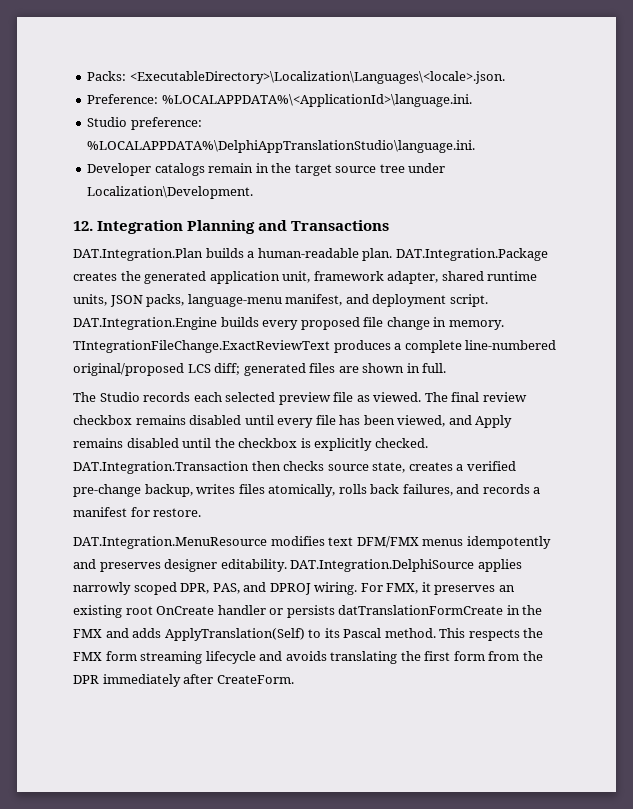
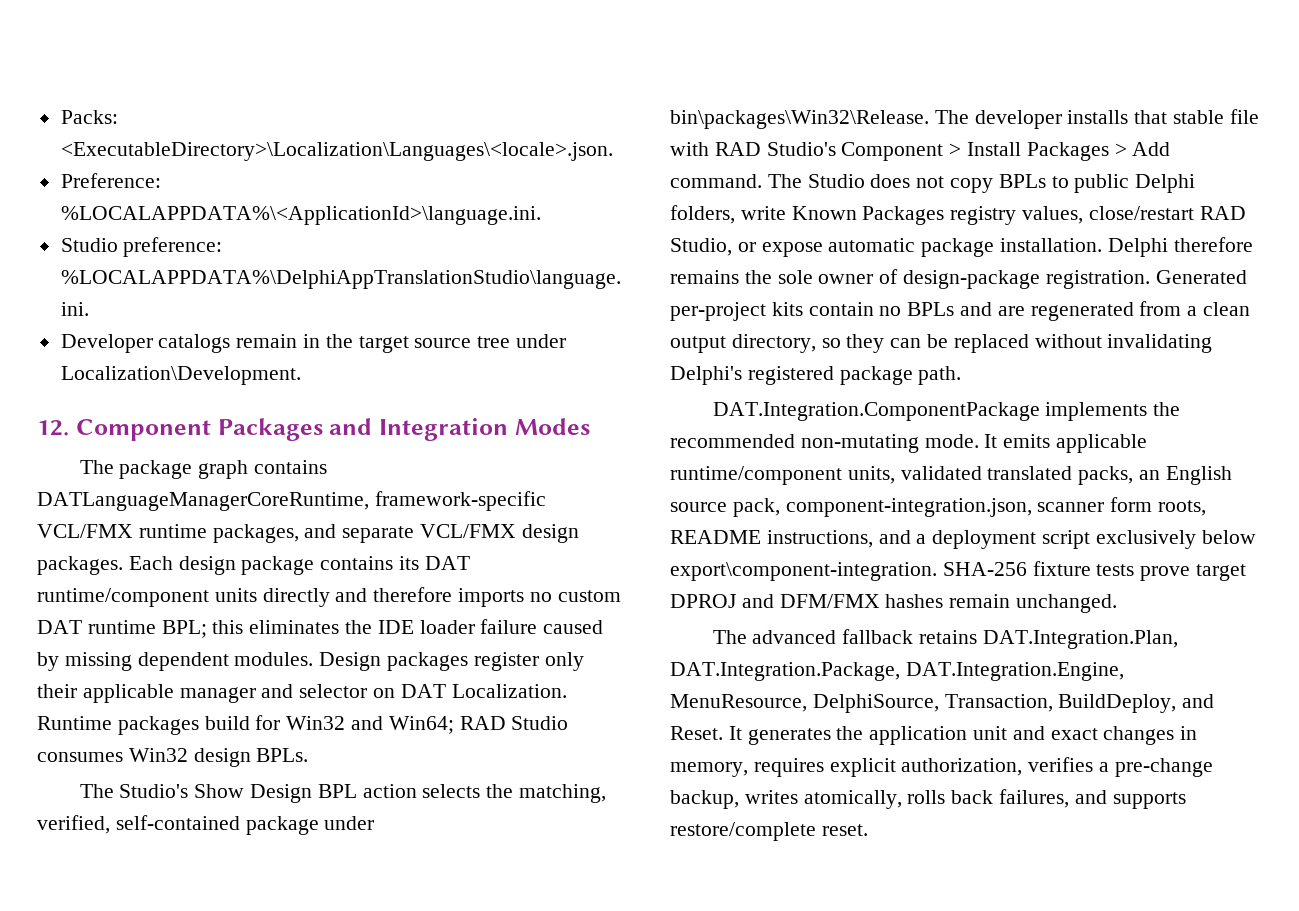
- 12. Integration Planning and Transactions
- DAT.Integration.Plan builds a human-readable plan. DAT.Integration.Package creates the generated application unit, framework adapter, shared runtime units, JSON packs, language-menu manifest, and deployment script. DAT.Integration.Engine builds every proposed file change in memory. TIntegrationFileChange.ExactReviewText produces a complete line-numbered original/proposed LCS diff; generated files are shown in full.
- The Studio records each selected preview file as viewed. The final review checkbox remains disabled until every file has been viewed, and Apply remains disabled until the checkbox is explicitly checked. DAT.Integration.Transaction then checks source state, creates a verified pre-change backup, writes files atomically, rolls back failures, and records a manifest for restore.
- DAT.Integration.MenuResource modifies text DFM/FMX menus idempotently and preserves designer editability. DAT.Integration.DelphiSource applies narrowly scoped DPR, PAS, and DPROJ wiring. For FMX, it preserves an existing root OnCreate handler or persists datTranslationFormCreate in the FMX and adds ApplyTranslation(Self) to its Pascal method. This respects the FMX form streaming lifecycle and avoids translating the first form from the DPR immediately after CreateForm.
+ 12. Component Packages and Integration Modes
+ The package graph contains DATLanguageManagerCoreRuntime, framework-specific VCL/FMX runtime packages, and separate VCL/FMX design packages. Each design package contains its DAT runtime/component units directly and therefore imports no custom DAT runtime BPL; this eliminates the IDE loader failure caused by missing dependent modules. Design packages register only their applicable manager and selector on DAT Localization. Runtime packages build for Win32 and Win64; RAD Studio consumes Win32 design BPLs.
+ The Studio's Show Design BPL action selects the matching, verified, self-contained package under bin\packages\Win32\Release. The developer installs that stable file with RAD Studio's Component > Install Packages > Add command. The Studio does not copy BPLs to public Delphi folders, write Known Packages registry values, close/restart RAD Studio, or expose automatic package installation. Delphi therefore remains the sole owner of design-package registration. Generated per-project kits contain no BPLs and are regenerated from a clean output directory, so they can be replaced without invalidating Delphi's registered package path.
+ DAT.Integration.ComponentPackage implements the recommended non-mutating mode. It emits applicable runtime/component units, validated translated packs, an English source pack, component-integration.json, scanner form roots, README instructions, and a deployment script exclusively below export\component-integration. SHA-256 fixture tests prove target DPROJ and DFM/FMX hashes remain unchanged.
+ The advanced fallback retains DAT.Integration.Plan, DAT.Integration.Package, DAT.Integration.Engine, MenuResource, DelphiSource, Transaction, BuildDeploy, and Reset. It generates the application unit and exact changes in memory, requires explicit authorization, verifies a pre-change backup, writes atomically, rolls back failures, and supports restore/complete reset.

